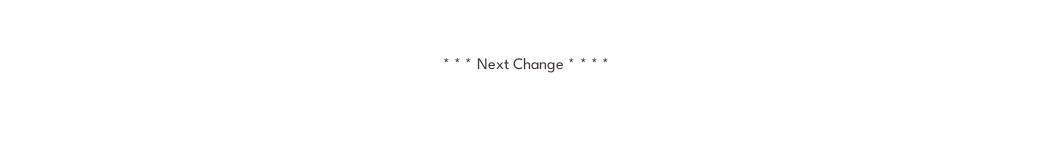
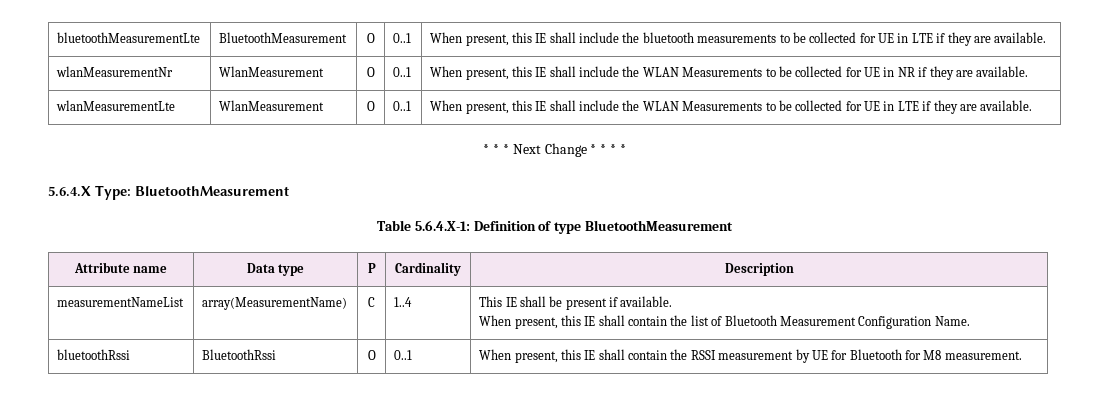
+ bluetoothMeasurementLte | BluetoothMeasurement | O | 0..1 | When present, this IE shall include the bluetooth measurements to be collected for UE in LTE if they are available.
+ wlanMeasurementNr | WlanMeasurement | O | 0..1 | When present, this IE shall include the WLAN Measurements to be collected for UE in NR if they are available.
+ wlanMeasurementLte | WlanMeasurement | O | 0..1 | When present, this IE shall include the WLAN Measurements to be collected for UE in LTE if they are available.
+ 5.6.4.X Type: BluetoothMeasurement
+ Table 5.6.4.X-1: Definition of type BluetoothMeasurement
+ Attribute name | Data type | P | Cardinality | Description
+ measurementNameList | array(MeasurementName) | C | 1..4 | This IE shall be present if available.
+ When present, this IE shall contain the list of Bluetooth Measurement Configuration Name.
+ bluetoothRssi | BluetoothRssi | O | 0..1 | When present, this IE shall contain the RSSI measurement by UE for Bluetooth for M8 measurement.

